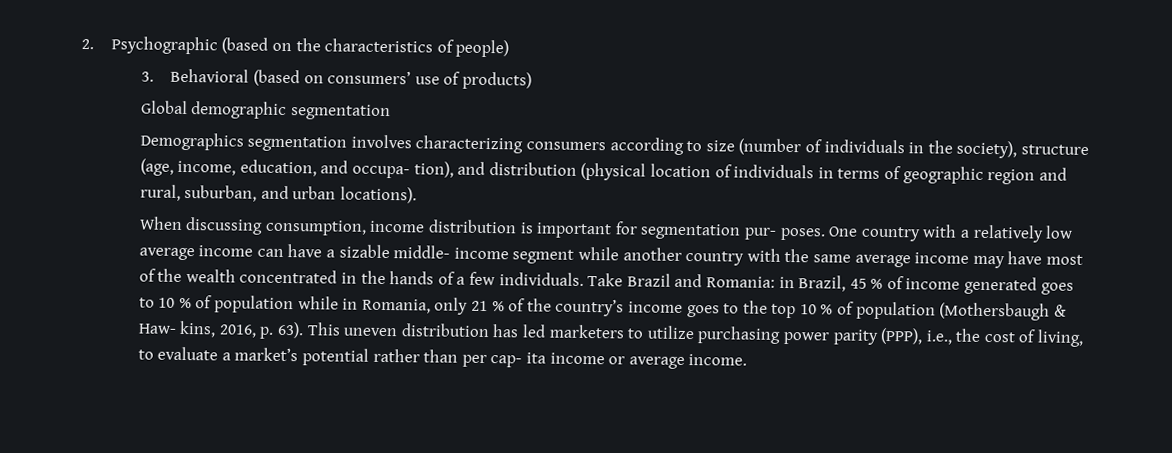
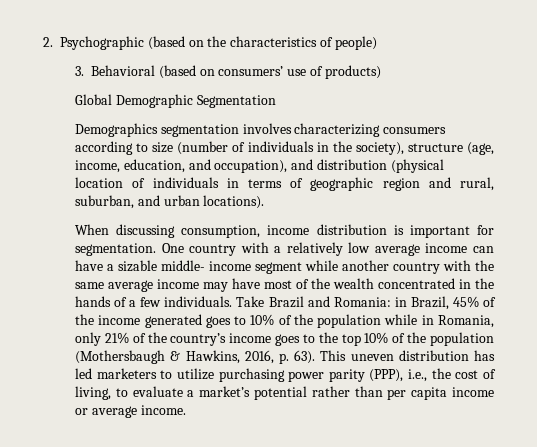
- Global demographic segmentation
+ Global Demographic Segmentation
- Demographics segmentation involves characterizing consumers according to size (number of individuals in the society), structure (age, income, education, and occupa- tion), and distribution (physical location of individuals in terms of geographic region and rural, suburban, and urban locations).
+ Demographics segmentation involves characterizing consumers according to size (number of individuals in the society), structure (age, income, education, and occupation), and distribution (physical location of individuals in terms of geographic region and rural, suburban, and urban locations).
- When discussing consumption, income distribution is important for segmentation pur- poses.
+ When discussing consumption, income distribution is important for segmentation.
- Take Brazil and Romania: in Brazil, 45 % of income generated goes to 10 % of population while in Romania, only 21 % of the country’s income goes to the top 10 % of population (Mothersbaugh & Haw- kins, 2016, p. 63).
+ Take Brazil and Romania: in Brazil, 45% of the income generated goes to 10% of the population while in Romania, only 21% of the country’s income goes to the top 10% of the population (Mothersbaugh & Hawkins, 2016, p. 63).
- This uneven distribution has led marketers to utilize purchasing power parity (PPP), i.e., the cost of living, to evaluate a market’s potential rather than per cap- ita income or average income.
+ This uneven distribution has led marketers to utilize purchasing power parity (PPP), i.e., the cost of living, to evaluate a market’s potential rather than per capita income or average income.

